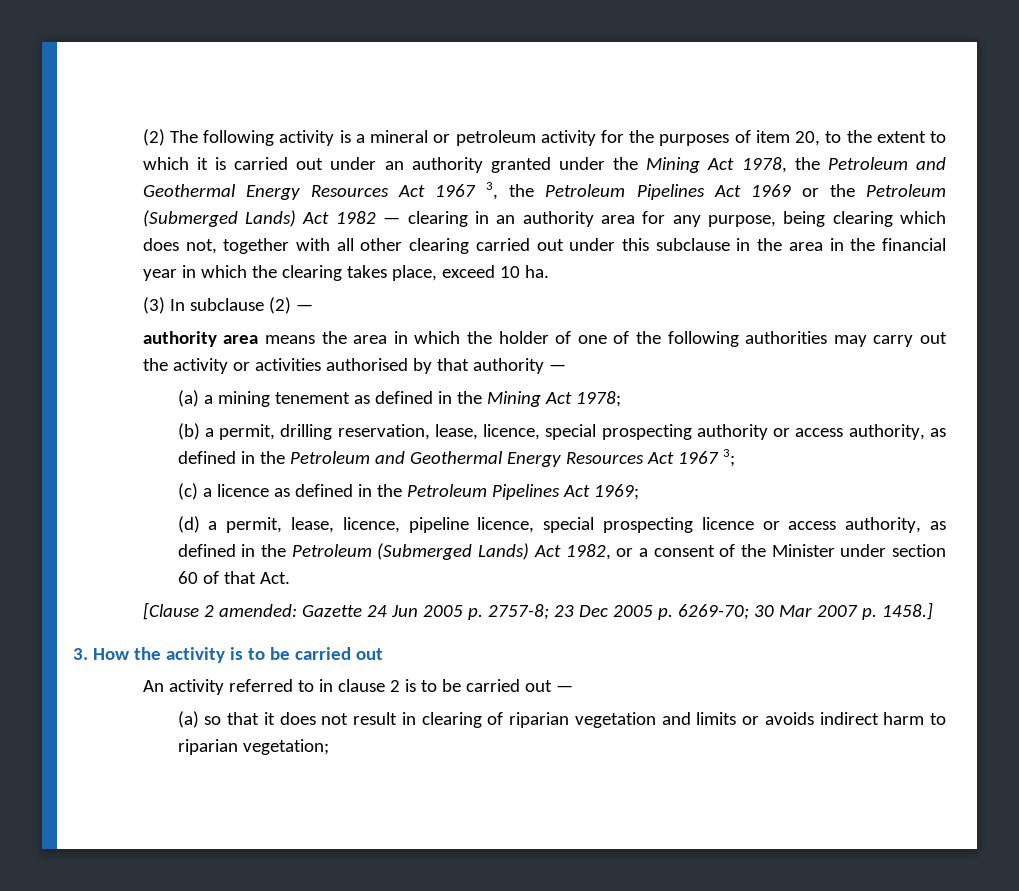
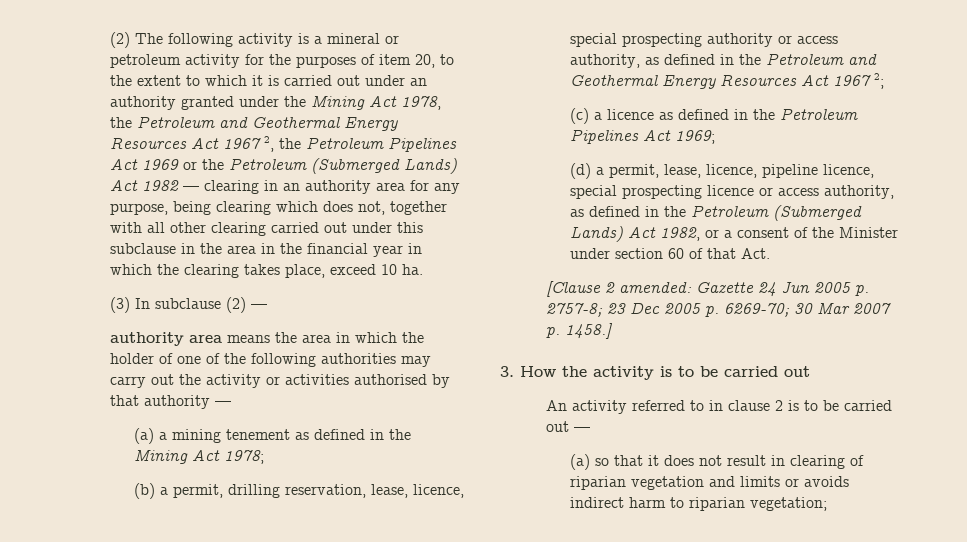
- (2) The following activity is a mineral or petroleum activity for the purposes of item 20, to the extent to which it is carried out under an authority granted under the Mining Act 1978, the Petroleum and Geothermal Energy Resources Act 1967 3, the Petroleum Pipelines Act 1969 or the Petroleum (Submerged Lands) Act 1982 — clearing in an authority area for any purpose, being clearing which does not, together with all other clearing carried out under this subclause in the area in the financial year in which the clearing takes place, exceed 10 ha.
+ (2) The following activity is a mineral or petroleum activity for the purposes of item 20, to the extent to which it is carried out under an authority granted under the Mining Act 1978, the Petroleum and Geothermal Energy Resources Act 1967 2, the Petroleum Pipelines Act 1969 or the Petroleum (Submerged Lands) Act 1982 — clearing in an authority area for any purpose, being clearing which does not, together with all other clearing carried out under this subclause in the area in the financial year in which the clearing takes place, exceed 10 ha.
- (b) a permit, drilling reservation, lease, licence, special prospecting authority or access authority, as defined in the Petroleum and Geothermal Energy Resources Act 1967 3;
+ (b) a permit, drilling reservation, lease, licence, special prospecting authority or access authority, as defined in the Petroleum and Geothermal Energy Resources Act 1967 2;

